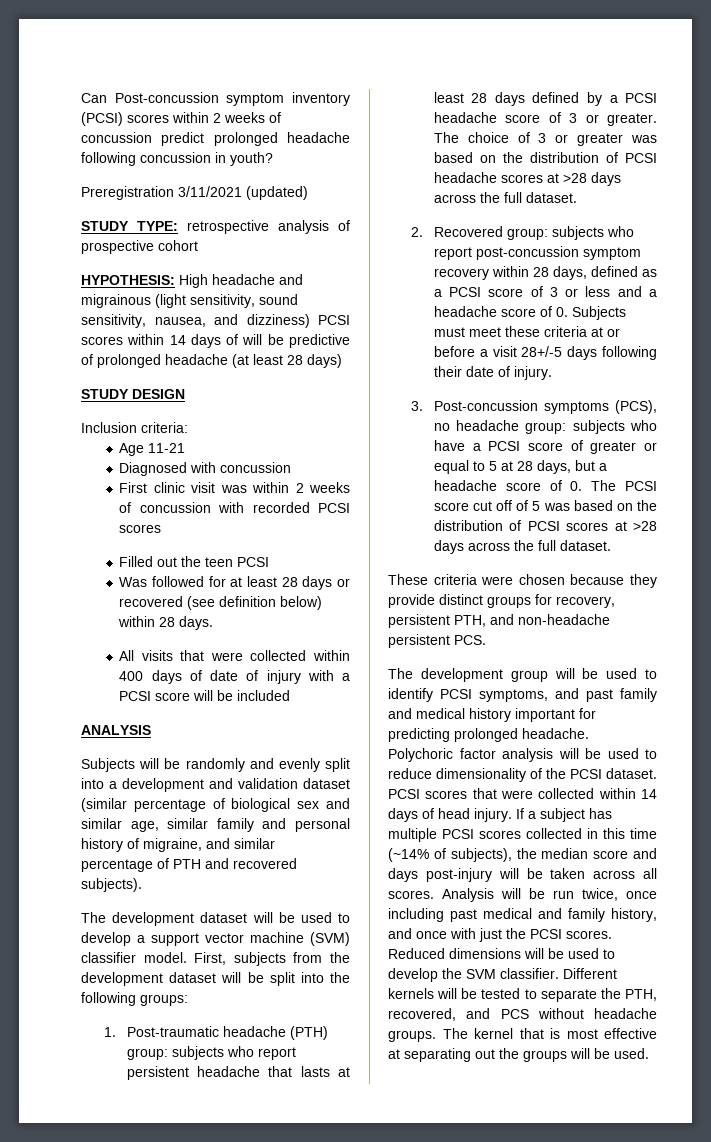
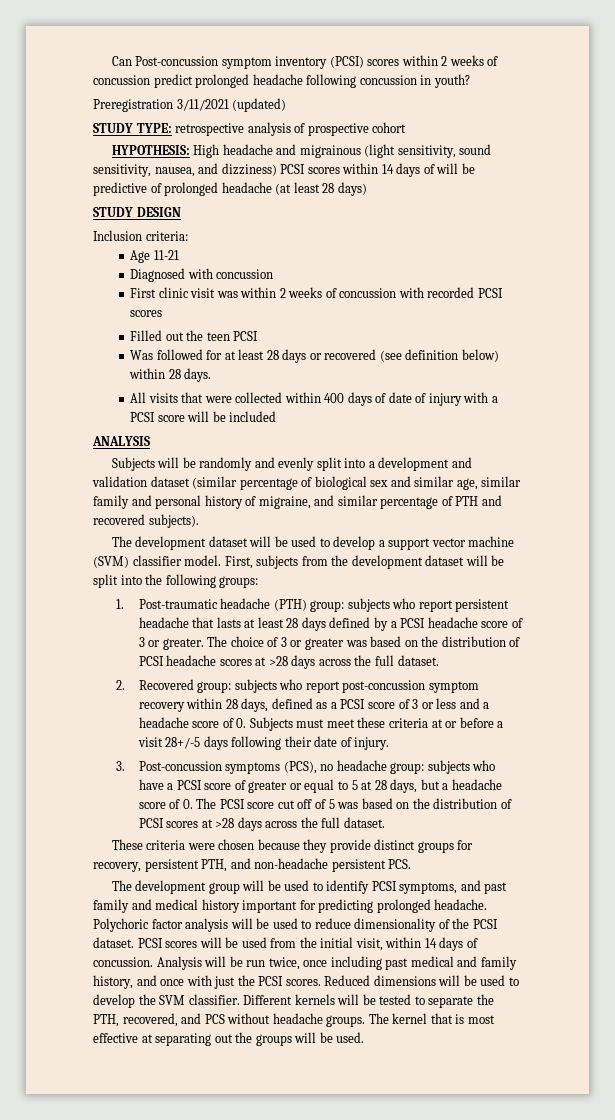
- PCSI scores that were collected within 14 days of head injury. If a subject has multiple PCSI scores collected in this time (~14% of subjects), the median score and days post-injury will be taken across all scores.
+ PCSI scores will be used from the initial visit, within 14 days of concussion.

